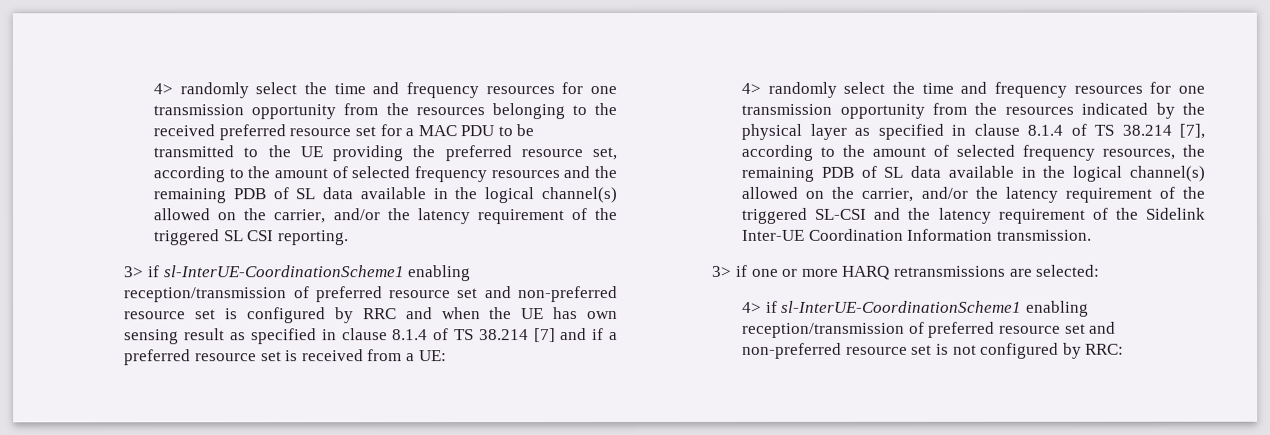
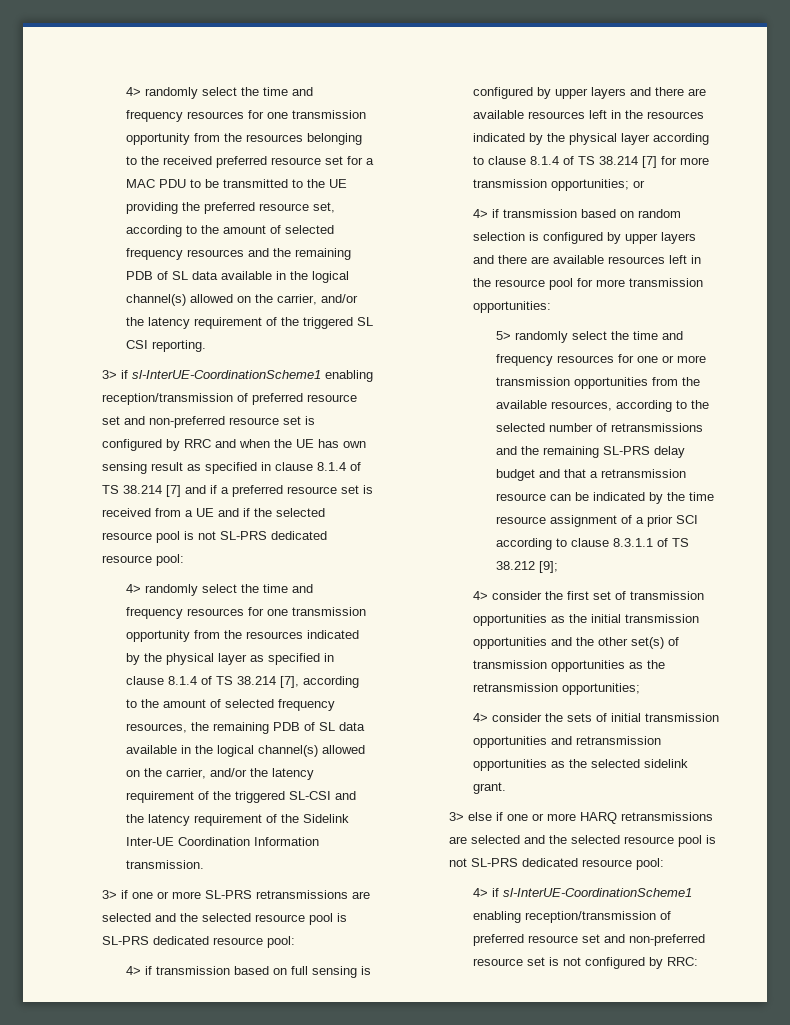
- 3> if sl-InterUE-CoordinationScheme1 enabling reception/transmission of preferred resource set and non-preferred resource set is configured by RRC and when the UE has own sensing result as specified in clause 8.1.4 of TS 38.214 [7] and if a preferred resource set is received from a UE:
+ 3> if sl-InterUE-CoordinationScheme1 enabling reception/transmission of preferred resource set and non-preferred resource set is configured by RRC and when the UE has own sensing result as specified in clause 8.1.4 of TS 38.214 [7] and if a preferred resource set is received from a UE and if the selected resource pool is not SL-PRS dedicated resource pool:
- 3> if one or more HARQ retransmissions are selected:
+ 3> if one or more SL-PRS retransmissions are selected and the selected resource pool is SL-PRS dedicated resource pool:
+ 4> if transmission based on full sensing is configured by upper layers and there are available resources left in the resources indicated by the physical layer according to clause 8.1.4 of TS 38.214 [7] for more transmission opportunities; or
+ 4> if transmission based on random selection is configured by upper layers and there are available resources left in the resource pool for more transmission opportunities:
+ 5> randomly select the time and frequency resources for one or more transmission opportunities from the available resources, according to the selected number of retransmissions and the remaining SL-PRS delay budget and that a retransmission resource can be indicated by the time resource assignment of a prior SCI according to clause 8.3.1.1 of TS 38.212 [9];
+ 4> consider the first set of transmission opportunities as the initial transmission opportunities and the other set(s) of transmission opportunities as the retransmission opportunities;
+ 4> consider the sets of initial transmission opportunities and retransmission opportunities as the selected sidelink grant.
+ 3> else if one or more HARQ retransmissions are selected and the selected resource pool is not SL-PRS dedicated resource pool:

